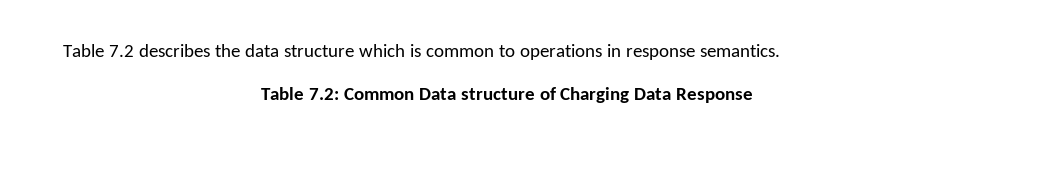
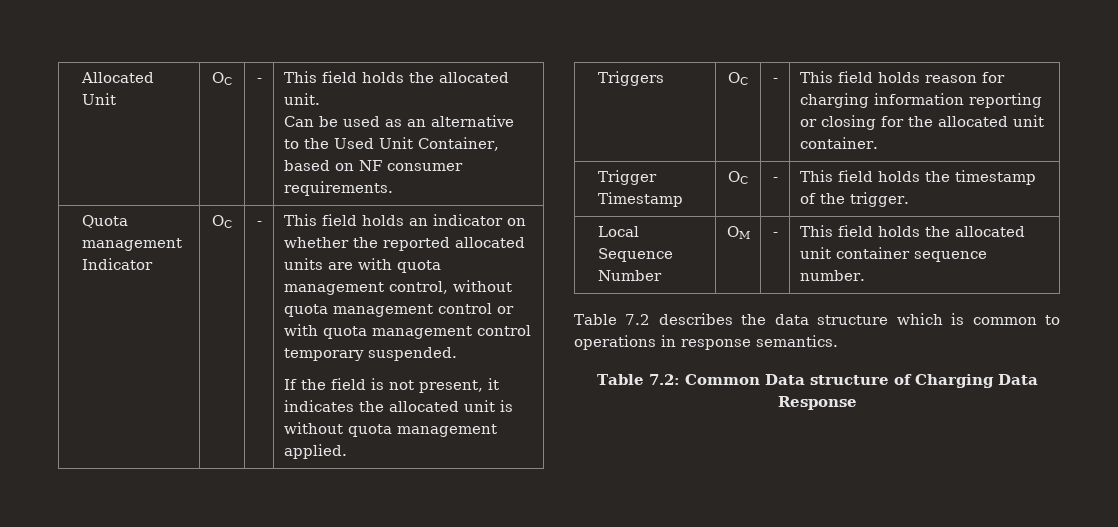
+ Allocated Unit | OC | - | This field holds the allocated unit.
+ Can be used as an alternative to the Used Unit Container, based on NF consumer requirements.
+ Quota management Indicator | OC | - | This field holds an indicator on whether the reported allocated units are with quota management control, without quota management control or with quota management control temporary suspended.
+ If the field is not present, it indicates the allocated unit is without quota management applied.
+ Triggers | OC | - | This field holds reason for charging information reporting or closing for the allocated unit container.
+ Trigger Timestamp | OC | - | This field holds the timestamp of the trigger.
+ Local Sequence Number | OM | - | This field holds the allocated unit container sequence number.

